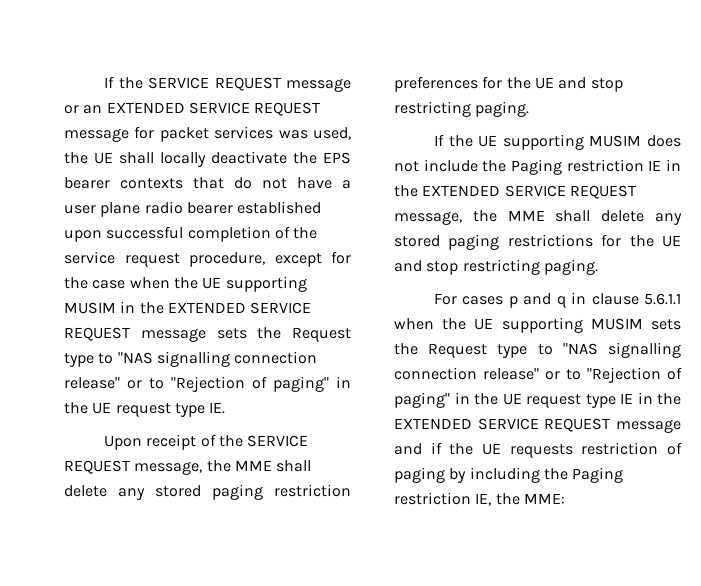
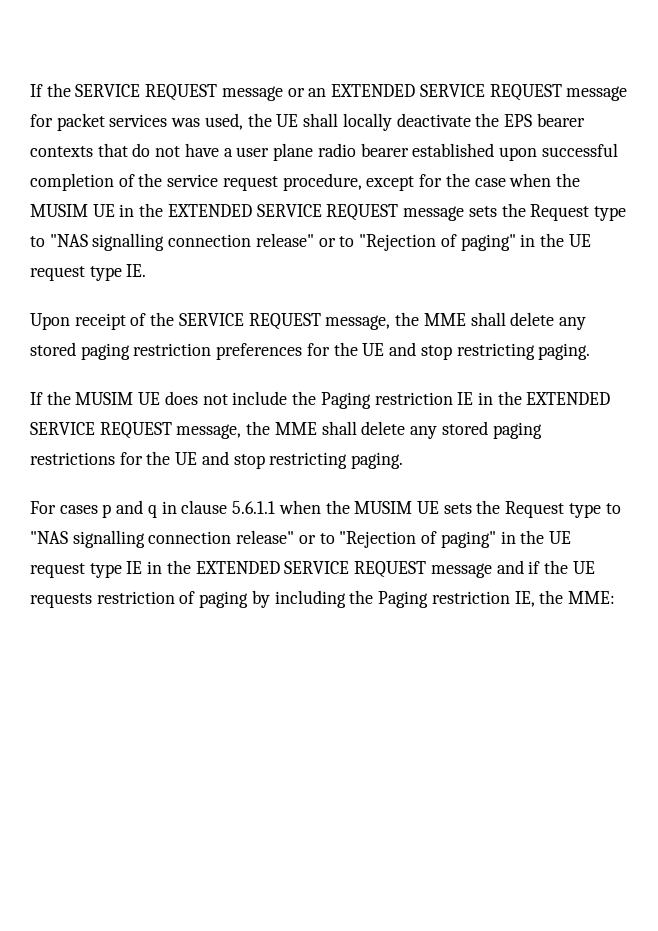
- If the SERVICE REQUEST message or an EXTENDED SERVICE REQUEST message for packet services was used, the UE shall locally deactivate the EPS bearer contexts that do not have a user plane radio bearer established upon successful completion of the service request procedure, except for the case when the UE supporting MUSIM in the EXTENDED SERVICE REQUEST message sets the Request type to "NAS signalling connection release" or to "Rejection of paging" in the UE request type IE.
+ If the SERVICE REQUEST message or an EXTENDED SERVICE REQUEST message for packet services was used, the UE shall locally deactivate the EPS bearer contexts that do not have a user plane radio bearer established upon successful completion of the service request procedure, except for the case when the MUSIM UE in the EXTENDED SERVICE REQUEST message sets the Request type to "NAS signalling connection release" or to "Rejection of paging" in the UE request type IE.
- If the UE supporting MUSIM does not include the Paging restriction IE in the EXTENDED SERVICE REQUEST message, the MME shall delete any stored paging restrictions for the UE and stop restricting paging.
+ If the MUSIM UE does not include the Paging restriction IE in the EXTENDED SERVICE REQUEST message, the MME shall delete any stored paging restrictions for the UE and stop restricting paging.
- For cases p and q in clause 5.6.1.1 when the UE supporting MUSIM sets the Request type to "NAS signalling connection release" or to "Rejection of paging" in the UE request type IE in the EXTENDED SERVICE REQUEST message and if the UE requests restriction of paging by including the Paging restriction IE, the MME:
+ For cases p and q in clause 5.6.1.1 when the MUSIM UE sets the Request type to "NAS signalling connection release" or to "Rejection of paging" in the UE request type IE in the EXTENDED SERVICE REQUEST message and if the UE requests restriction of paging by including the Paging restriction IE, the MME:

